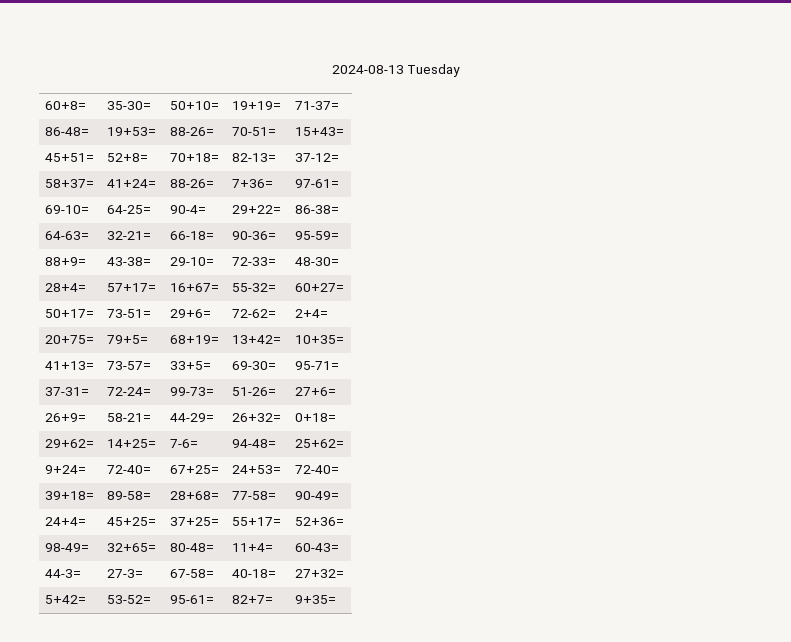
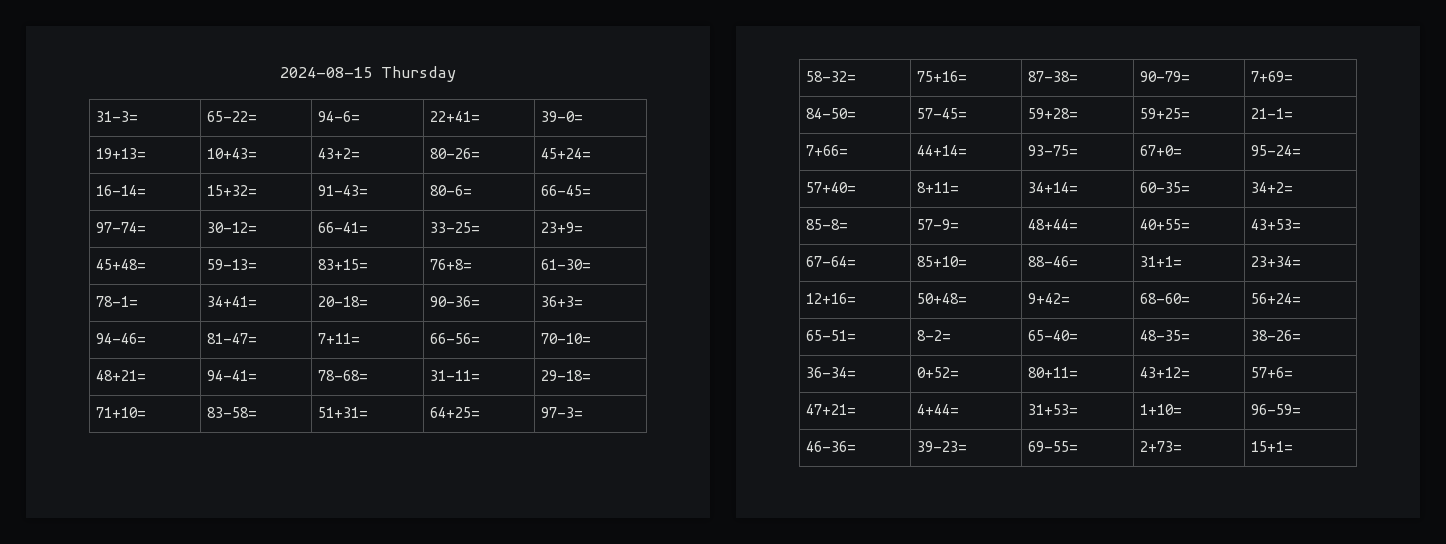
- 2024-08-13 Tuesday
- 60+8= | 35-30= | 50+10= | 19+19= | 71-37=
- 86-48= | 19+53= | 88-26= | 70-51= | 15+43=
- 45+51= | 52+8= | 70+18= | 82-13= | 37-12=
- 58+37= | 41+24= | 88-26= | 7+36= | 97-61=
- 69-10= | 64-25= | 90-4= | 29+22= | 86-38=
- 64-63= | 32-21= | 66-18= | 90-36= | 95-59=
- 88+9= | 43-38= | 29-10= | 72-33= | 48-30=
- 28+4= | 57+17= | 16+67= | 55-32= | 60+27=
- 50+17= | 73-51= | 29+6= | 72-62= | 2+4=
- 20+75= | 79+5= | 68+19= | 13+42= | 10+35=
- 41+13= | 73-57= | 33+5= | 69-30= | 95-71=
- 37-31= | 72-24= | 99-73= | 51-26= | 27+6=
- 26+9= | 58-21= | 44-29= | 26+32= | 0+18=
- 29+62= | 14+25= | 7-6= | 94-48= | 25+62=
- 9+24= | 72-40= | 67+25= | 24+53= | 72-40=
- 39+18= | 89-58= | 28+68= | 77-58= | 90-49=
- 24+4= | 45+25= | 37+25= | 55+17= | 52+36=
- 98-49= | 32+65= | 80-48= | 11+4= | 60-43=
- 44-3= | 27-3= | 67-58= | 40-18= | 27+32=
- 5+42= | 53-52= | 95-61= | 82+7= | 9+35=
+ 2024-08-15 Thursday
+ 31-3= | 65-22= | 94-6= | 22+41= | 39-0=
+ 19+13= | 10+43= | 43+2= | 80-26= | 45+24=
+ 16-14= | 15+32= | 91-43= | 80-6= | 66-45=
+ 97-74= | 30-12= | 66-41= | 33-25= | 23+9=
+ 45+48= | 59-13= | 83+15= | 76+8= | 61-30=
+ 78-1= | 34+41= | 20-18= | 90-36= | 36+3=
+ 94-46= | 81-47= | 7+11= | 66-56= | 70-10=
+ 48+21= | 94-41= | 78-68= | 31-11= | 29-18=
+ 71+10= | 83-58= | 51+31= | 64+25= | 97-3=
+ 58-32= | 75+16= | 87-38= | 90-79= | 7+69=
+ 84-50= | 57-45= | 59+28= | 59+25= | 21-1=
+ 7+66= | 44+14= | 93-75= | 67+0= | 95-24=
+ 57+40= | 8+11= | 34+14= | 60-35= | 34+2=
+ 85-8= | 57-9= | 48+44= | 40+55= | 43+53=
+ 67-64= | 85+10= | 88-46= | 31+1= | 23+34=
+ 12+16= | 50+48= | 9+42= | 68-60= | 56+24=
+ 65-51= | 8-2= | 65-40= | 48-35= | 38-26=
+ 36-34= | 0+52= | 80+11= | 43+12= | 57+6=
+ 47+21= | 4+44= | 31+53= | 1+10= | 96-59=
+ 46-36= | 39-23= | 69-55= | 2+73= | 15+1=

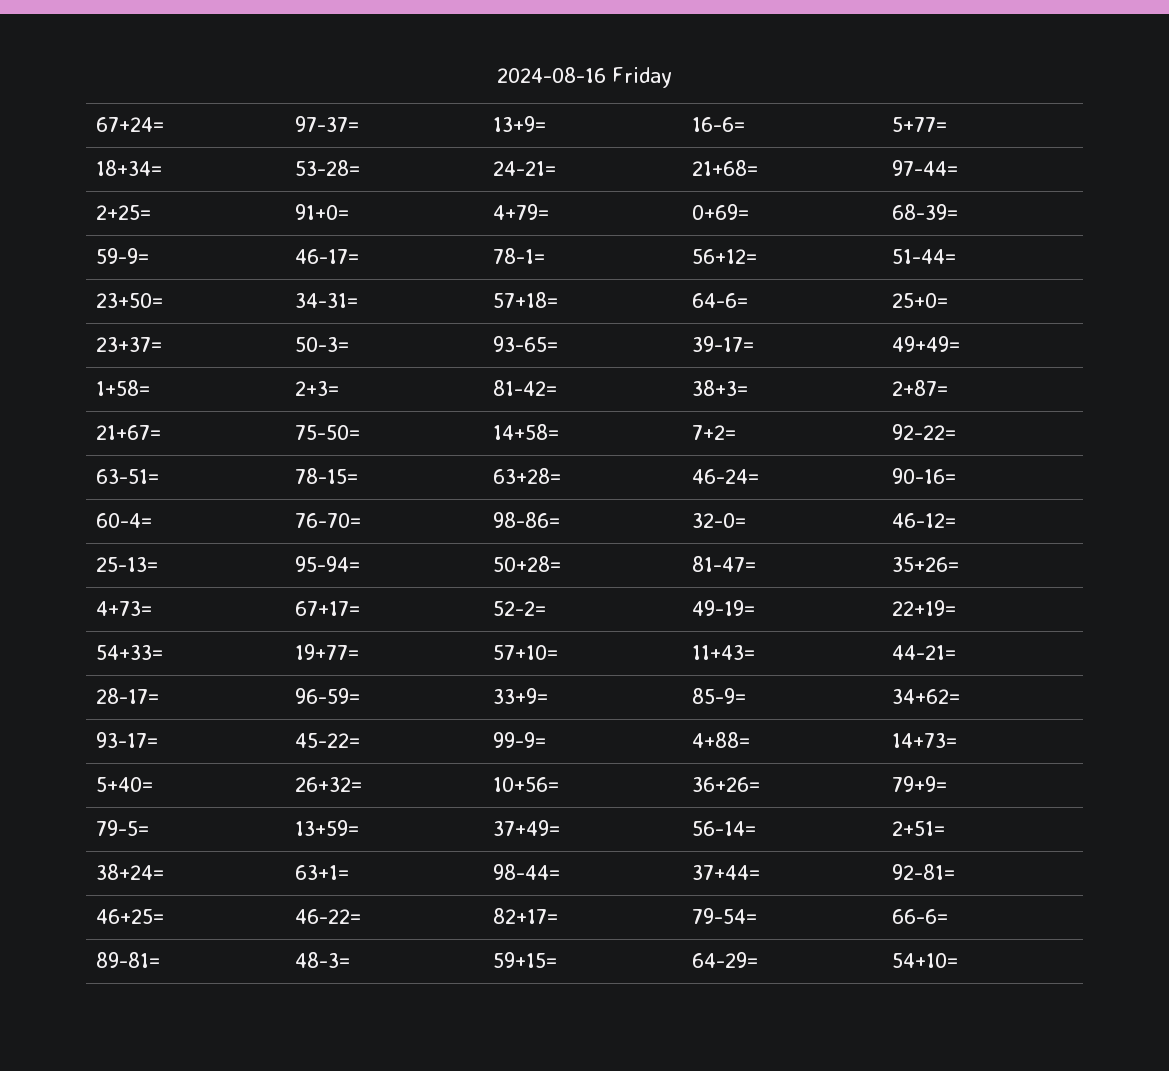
- 2024-08-15 Thursday
- 31-3= | 65-22= | 94-6= | 22+41= | 39-0=
- 19+13= | 10+43= | 43+2= | 80-26= | 45+24=
- 16-14= | 15+32= | 91-43= | 80-6= | 66-45=
- 97-74= | 30-12= | 66-41= | 33-25= | 23+9=
- 45+48= | 59-13= | 83+15= | 76+8= | 61-30=
- 78-1= | 34+41= | 20-18= | 90-36= | 36+3=
- 94-46= | 81-47= | 7+11= | 66-56= | 70-10=
- 48+21= | 94-41= | 78-68= | 31-11= | 29-18=
- 71+10= | 83-58= | 51+31= | 64+25= | 97-3=
- 58-32= | 75+16= | 87-38= | 90-79= | 7+69=
- 84-50= | 57-45= | 59+28= | 59+25= | 21-1=
- 7+66= | 44+14= | 93-75= | 67+0= | 95-24=
- 57+40= | 8+11= | 34+14= | 60-35= | 34+2=
- 85-8= | 57-9= | 48+44= | 40+55= | 43+53=
- 67-64= | 85+10= | 88-46= | 31+1= | 23+34=
- 12+16= | 50+48= | 9+42= | 68-60= | 56+24=
- 65-51= | 8-2= | 65-40= | 48-35= | 38-26=
- 36-34= | 0+52= | 80+11= | 43+12= | 57+6=
- 47+21= | 4+44= | 31+53= | 1+10= | 96-59=
- 46-36= | 39-23= | 69-55= | 2+73= | 15+1=
+ 2024-08-16 Friday
+ 67+24= | 97-37= | 13+9= | 16-6= | 5+77=
+ 18+34= | 53-28= | 24-21= | 21+68= | 97-44=
+ 2+25= | 91+0= | 4+79= | 0+69= | 68-39=
+ 59-9= | 46-17= | 78-1= | 56+12= | 51-44=
+ 23+50= | 34-31= | 57+18= | 64-6= | 25+0=
+ 23+37= | 50-3= | 93-65= | 39-17= | 49+49=
+ 1+58= | 2+3= | 81-42= | 38+3= | 2+87=
+ 21+67= | 75-50= | 14+58= | 7+2= | 92-22=
+ 63-51= | 78-15= | 63+28= | 46-24= | 90-16=
+ 60-4= | 76-70= | 98-86= | 32-0= | 46-12=
+ 25-13= | 95-94= | 50+28= | 81-47= | 35+26=
+ 4+73= | 67+17= | 52-2= | 49-19= | 22+19=
+ 54+33= | 19+77= | 57+10= | 11+43= | 44-21=
+ 28-17= | 96-59= | 33+9= | 85-9= | 34+62=
+ 93-17= | 45-22= | 99-9= | 4+88= | 14+73=
+ 5+40= | 26+32= | 10+56= | 36+26= | 79+9=
+ 79-5= | 13+59= | 37+49= | 56-14= | 2+51=
+ 38+24= | 63+1= | 98-44= | 37+44= | 92-81=
+ 46+25= | 46-22= | 82+17= | 79-54= | 66-6=
+ 89-81= | 48-3= | 59+15= | 64-29= | 54+10=

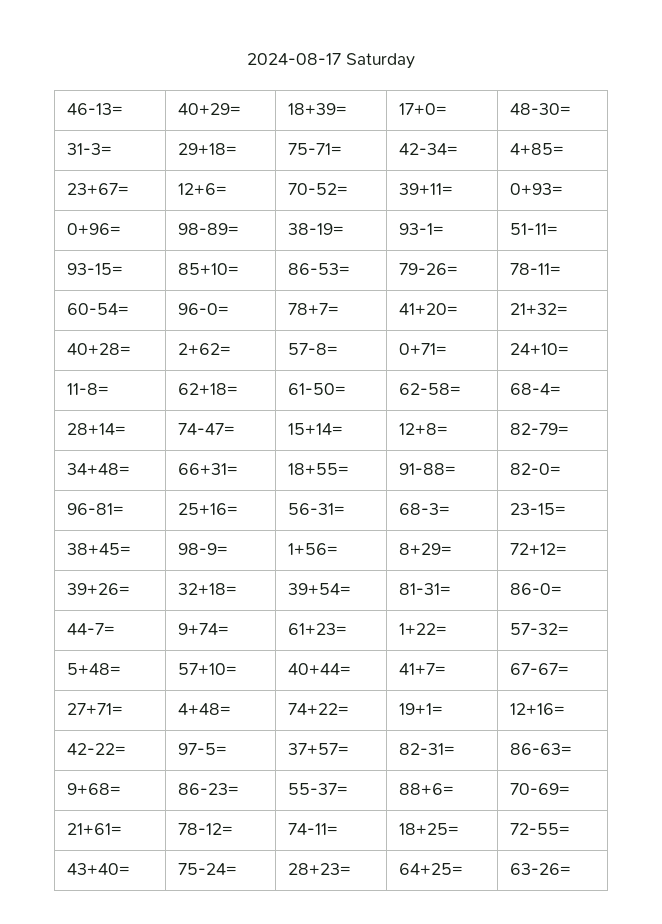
- 2024-08-16 Friday
- 67+24= | 97-37= | 13+9= | 16-6= | 5+77=
- 18+34= | 53-28= | 24-21= | 21+68= | 97-44=
- 2+25= | 91+0= | 4+79= | 0+69= | 68-39=
- 59-9= | 46-17= | 78-1= | 56+12= | 51-44=
- 23+50= | 34-31= | 57+18= | 64-6= | 25+0=
- 23+37= | 50-3= | 93-65= | 39-17= | 49+49=
- 1+58= | 2+3= | 81-42= | 38+3= | 2+87=
- 21+67= | 75-50= | 14+58= | 7+2= | 92-22=
- 63-51= | 78-15= | 63+28= | 46-24= | 90-16=
- 60-4= | 76-70= | 98-86= | 32-0= | 46-12=
- 25-13= | 95-94= | 50+28= | 81-47= | 35+26=
- 4+73= | 67+17= | 52-2= | 49-19= | 22+19=
- 54+33= | 19+77= | 57+10= | 11+43= | 44-21=
- 28-17= | 96-59= | 33+9= | 85-9= | 34+62=
- 93-17= | 45-22= | 99-9= | 4+88= | 14+73=
- 5+40= | 26+32= | 10+56= | 36+26= | 79+9=
- 79-5= | 13+59= | 37+49= | 56-14= | 2+51=
- 38+24= | 63+1= | 98-44= | 37+44= | 92-81=
- 46+25= | 46-22= | 82+17= | 79-54= | 66-6=
- 89-81= | 48-3= | 59+15= | 64-29= | 54+10=
+ 2024-08-17 Saturday
+ 46-13= | 40+29= | 18+39= | 17+0= | 48-30=
+ 31-3= | 29+18= | 75-71= | 42-34= | 4+85=
+ 23+67= | 12+6= | 70-52= | 39+11= | 0+93=
+ 0+96= | 98-89= | 38-19= | 93-1= | 51-11=
+ 93-15= | 85+10= | 86-53= | 79-26= | 78-11=
+ 60-54= | 96-0= | 78+7= | 41+20= | 21+32=
+ 40+28= | 2+62= | 57-8= | 0+71= | 24+10=
+ 11-8= | 62+18= | 61-50= | 62-58= | 68-4=
+ 28+14= | 74-47= | 15+14= | 12+8= | 82-79=
+ 34+48= | 66+31= | 18+55= | 91-88= | 82-0=
+ 96-81= | 25+16= | 56-31= | 68-3= | 23-15=
+ 38+45= | 98-9= | 1+56= | 8+29= | 72+12=
+ 39+26= | 32+18= | 39+54= | 81-31= | 86-0=
+ 44-7= | 9+74= | 61+23= | 1+22= | 57-32=
+ 5+48= | 57+10= | 40+44= | 41+7= | 67-67=
+ 27+71= | 4+48= | 74+22= | 19+1= | 12+16=
+ 42-22= | 97-5= | 37+57= | 82-31= | 86-63=
+ 9+68= | 86-23= | 55-37= | 88+6= | 70-69=
+ 21+61= | 78-12= | 74-11= | 18+25= | 72-55=
+ 43+40= | 75-24= | 28+23= | 64+25= | 63-26=

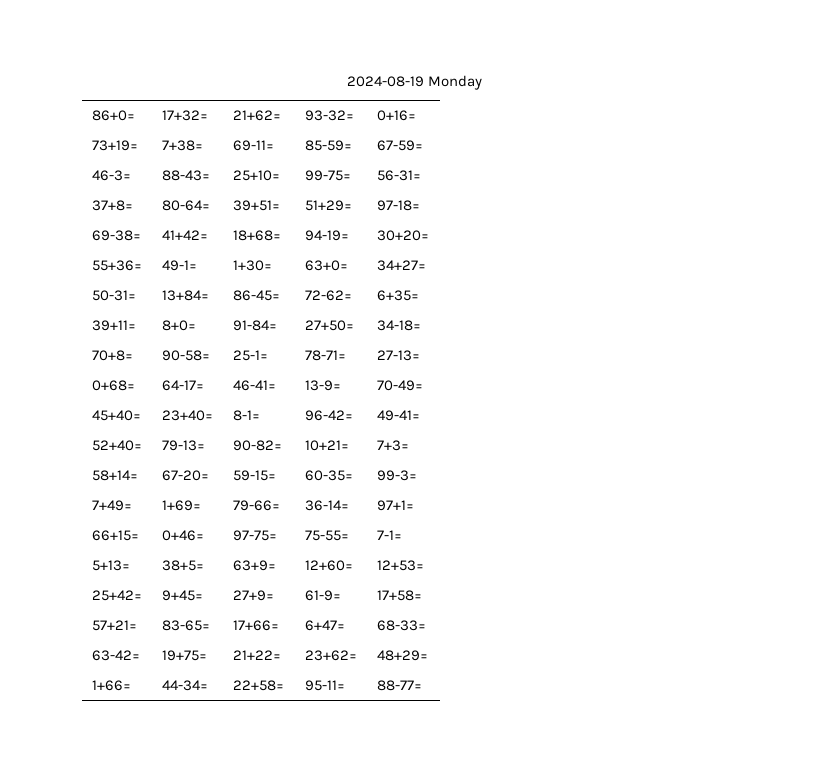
- 2024-08-17 Saturday
- 46-13= | 40+29= | 18+39= | 17+0= | 48-30=
- 31-3= | 29+18= | 75-71= | 42-34= | 4+85=
- 23+67= | 12+6= | 70-52= | 39+11= | 0+93=
- 0+96= | 98-89= | 38-19= | 93-1= | 51-11=
- 93-15= | 85+10= | 86-53= | 79-26= | 78-11=
- 60-54= | 96-0= | 78+7= | 41+20= | 21+32=
- 40+28= | 2+62= | 57-8= | 0+71= | 24+10=
- 11-8= | 62+18= | 61-50= | 62-58= | 68-4=
- 28+14= | 74-47= | 15+14= | 12+8= | 82-79=
- 34+48= | 66+31= | 18+55= | 91-88= | 82-0=
- 96-81= | 25+16= | 56-31= | 68-3= | 23-15=
- 38+45= | 98-9= | 1+56= | 8+29= | 72+12=
- 39+26= | 32+18= | 39+54= | 81-31= | 86-0=
- 44-7= | 9+74= | 61+23= | 1+22= | 57-32=
- 5+48= | 57+10= | 40+44= | 41+7= | 67-67=
- 27+71= | 4+48= | 74+22= | 19+1= | 12+16=
- 42-22= | 97-5= | 37+57= | 82-31= | 86-63=
- 9+68= | 86-23= | 55-37= | 88+6= | 70-69=
- 21+61= | 78-12= | 74-11= | 18+25= | 72-55=
- 43+40= | 75-24= | 28+23= | 64+25= | 63-26=
+ 2024-08-19 Monday
+ 86+0= | 17+32= | 21+62= | 93-32= | 0+16=
+ 73+19= | 7+38= | 69-11= | 85-59= | 67-59=
+ 46-3= | 88-43= | 25+10= | 99-75= | 56-31=
+ 37+8= | 80-64= | 39+51= | 51+29= | 97-18=
+ 69-38= | 41+42= | 18+68= | 94-19= | 30+20=
+ 55+36= | 49-1= | 1+30= | 63+0= | 34+27=
+ 50-31= | 13+84= | 86-45= | 72-62= | 6+35=
+ 39+11= | 8+0= | 91-84= | 27+50= | 34-18=
+ 70+8= | 90-58= | 25-1= | 78-71= | 27-13=
+ 0+68= | 64-17= | 46-41= | 13-9= | 70-49=
+ 45+40= | 23+40= | 8-1= | 96-42= | 49-41=
+ 52+40= | 79-13= | 90-82= | 10+21= | 7+3=
+ 58+14= | 67-20= | 59-15= | 60-35= | 99-3=
+ 7+49= | 1+69= | 79-66= | 36-14= | 97+1=
+ 66+15= | 0+46= | 97-75= | 75-55= | 7-1=
+ 5+13= | 38+5= | 63+9= | 12+60= | 12+53=
+ 25+42= | 9+45= | 27+9= | 61-9= | 17+58=
+ 57+21= | 83-65= | 17+66= | 6+47= | 68-33=
+ 63-42= | 19+75= | 21+22= | 23+62= | 48+29=
+ 1+66= | 44-34= | 22+58= | 95-11= | 88-77=

